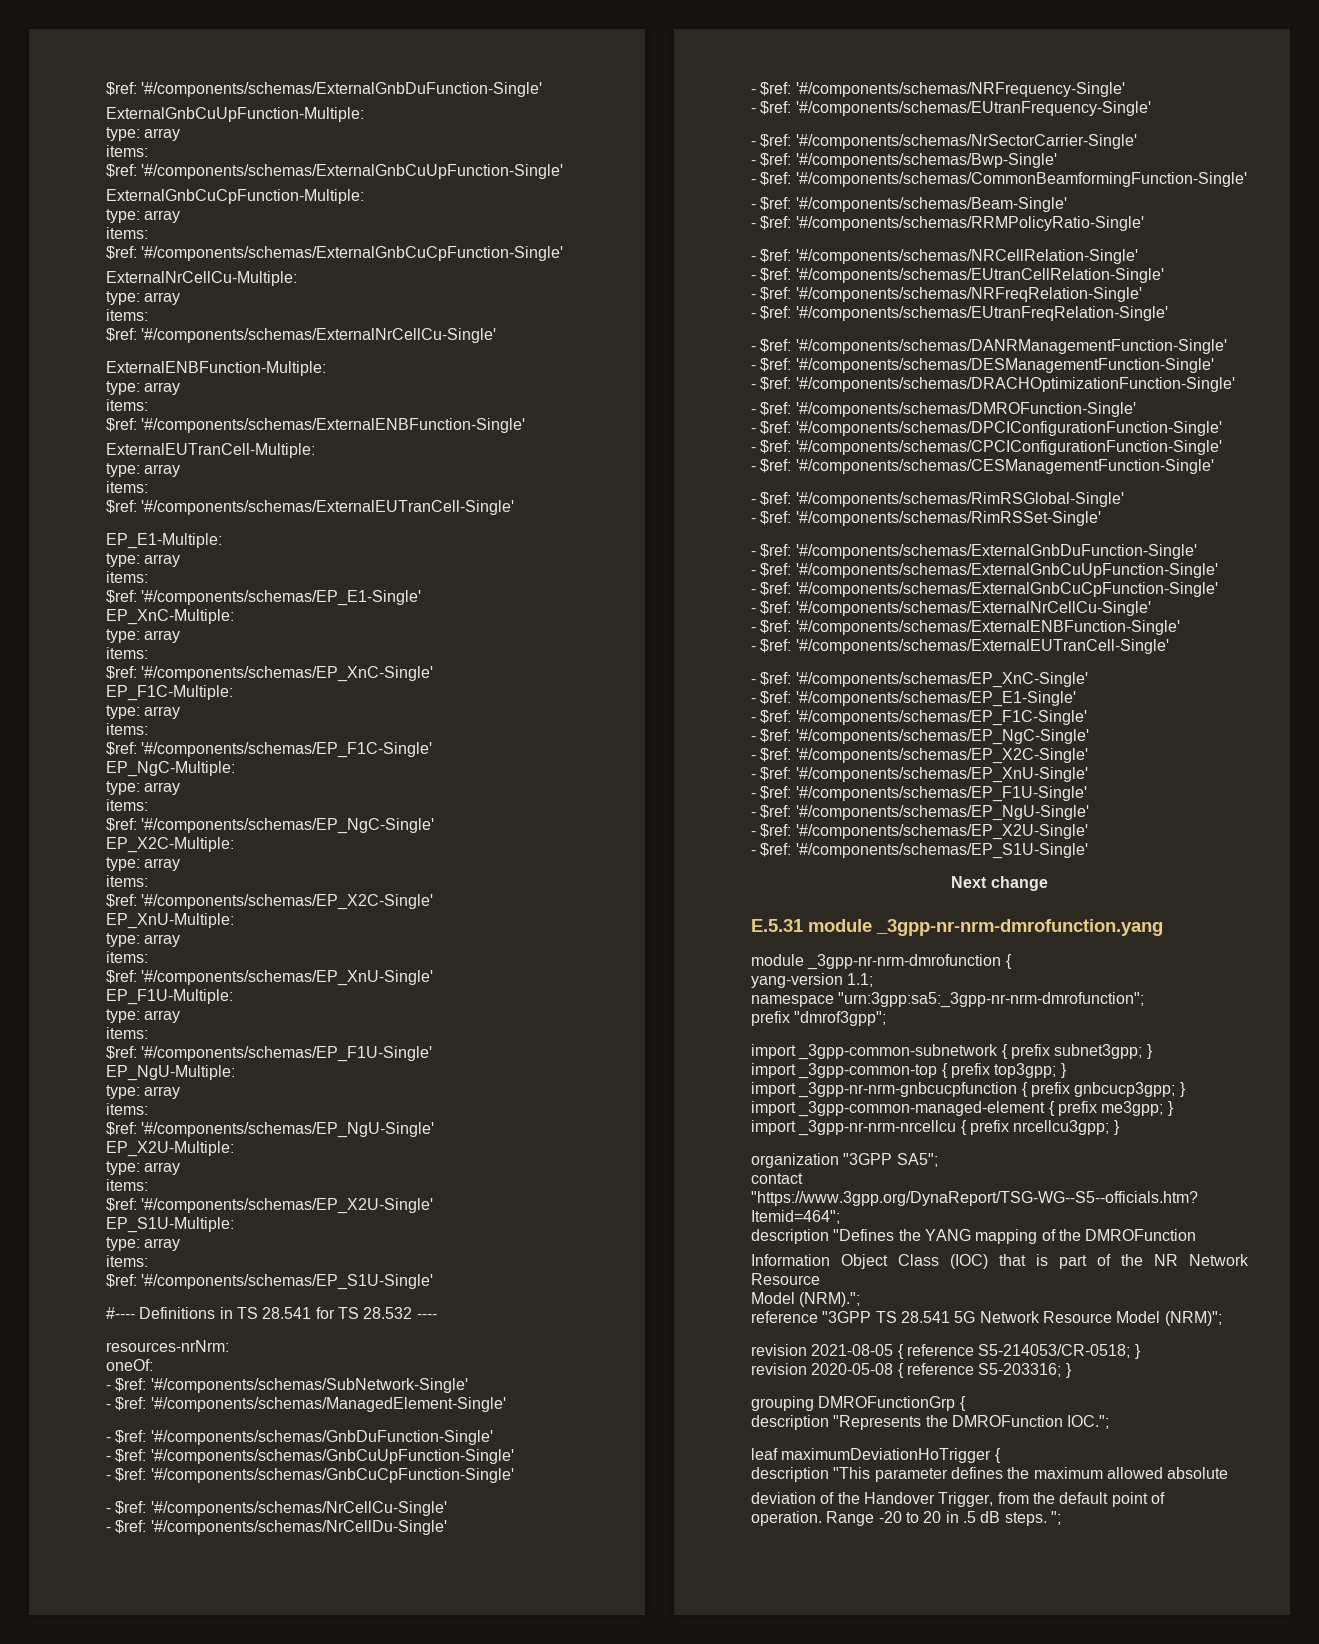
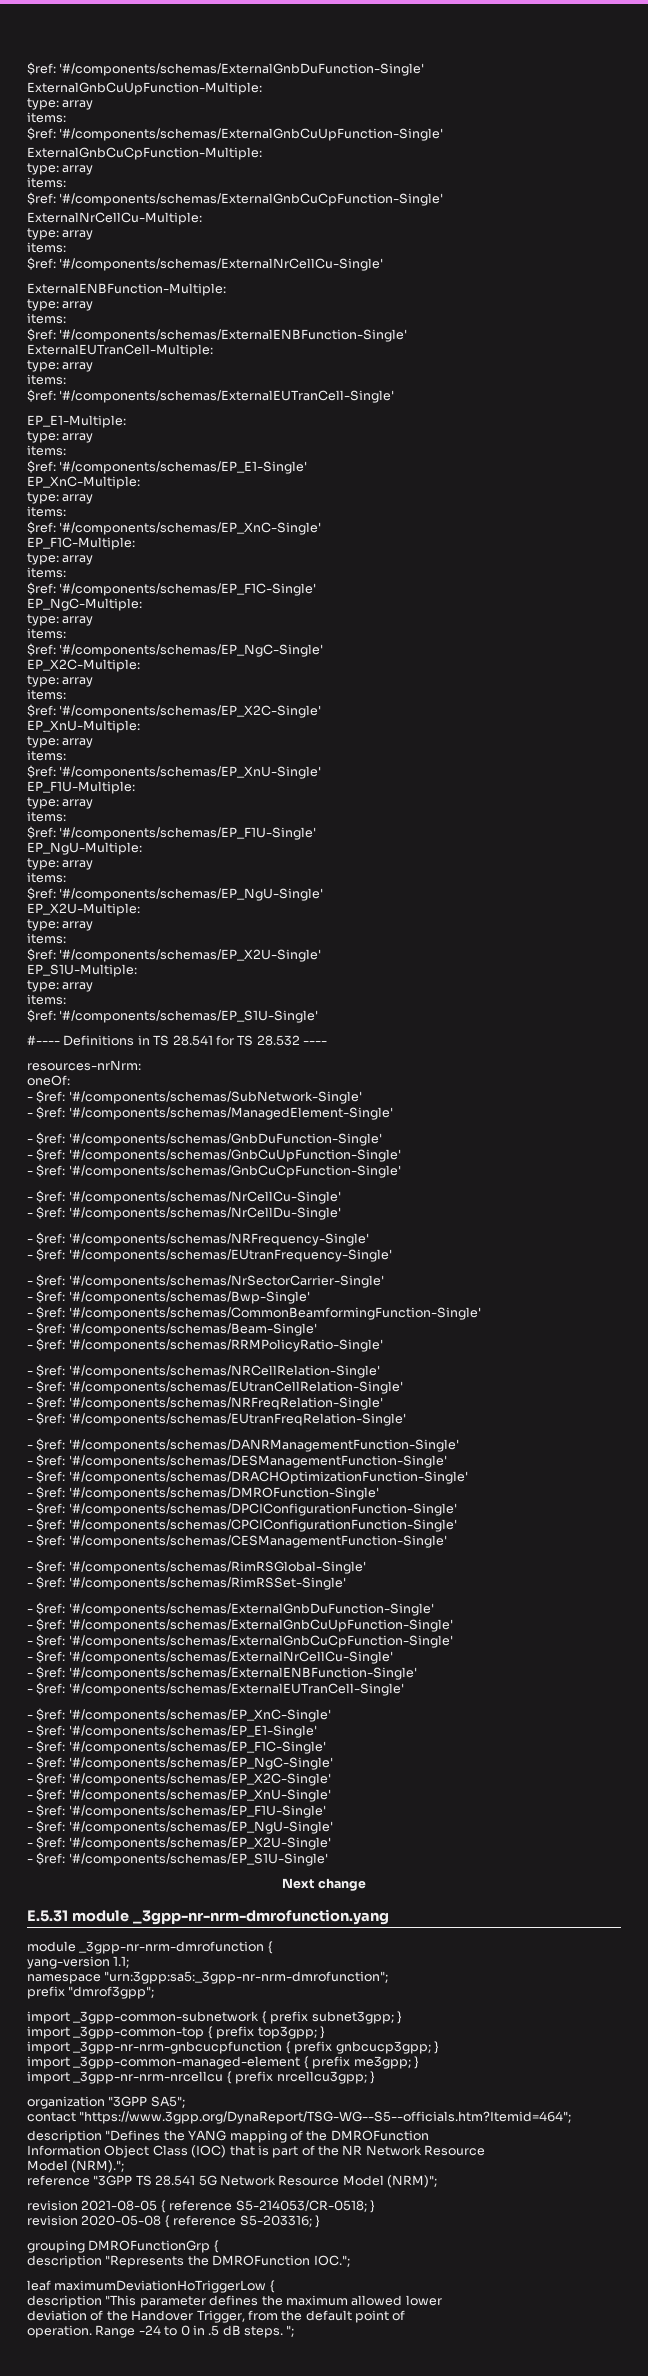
- leaf maximumDeviationHoTrigger {
+ leaf maximumDeviationHoTriggerLow {
- description "This parameter defines the maximum allowed absolute
+ description "This parameter defines the maximum allowed lower
- Range -20 to 20 in .5 dB steps.
+ Range -24 to 0 in .5 dB steps.

